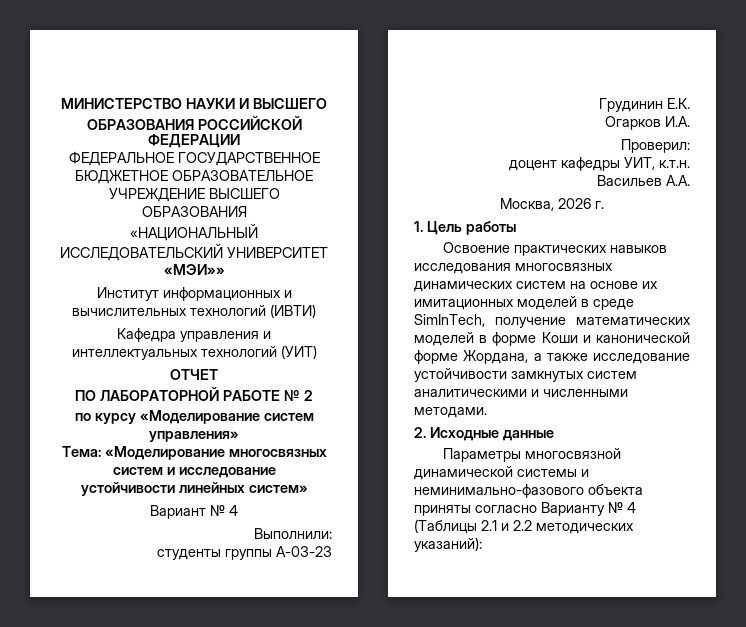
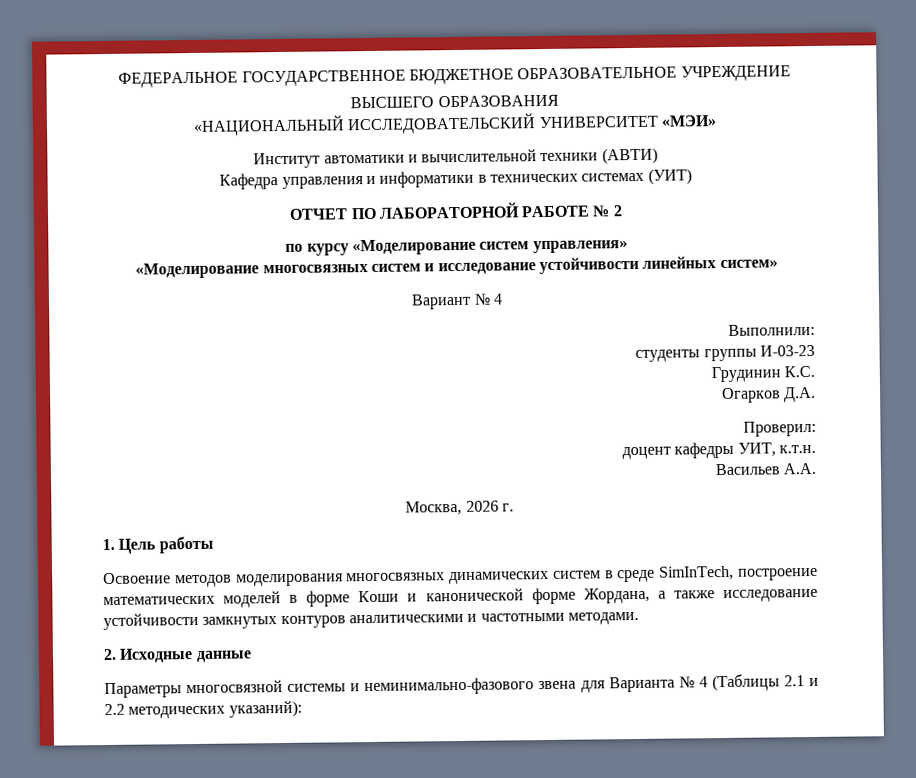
- МИНИСТЕРСТВО НАУКИ И ВЫСШЕГО ОБРАЗОВАНИЯ РОССИЙСКОЙ ФЕДЕРАЦИИ
- ФЕДЕРАЛЬНОЕ ГОСУДАРСТВЕННОЕ БЮДЖЕТНОЕ ОБРАЗОВАТЕЛЬНОЕ УЧРЕЖДЕНИЕ ВЫСШЕГО ОБРАЗОВАНИЯ
+ ФЕДЕРАЛЬНОЕ ГОСУДАРСТВЕННОЕ БЮДЖЕТНОЕ ОБРАЗОВАТЕЛЬНОЕ УЧРЕЖДЕНИЕ
+ ВЫСШЕГО ОБРАЗОВАНИЯ
- «НАЦИОНАЛЬНЫЙ ИССЛЕДОВАТЕЛЬСКИЙ УНИВЕРСИТЕТ «МЭИ»»
+ «НАЦИОНАЛЬНЫЙ ИССЛЕДОВАТЕЛЬСКИЙ УНИВЕРСИТЕТ «МЭИ»
- Институт информационных и вычислительных технологий (ИВТИ)
+ Институт автоматики и вычислительной техники (АВТИ)
- Кафедра управления и интеллектуальных технологий (УИТ)
+ Кафедра управления и информатики в технических системах (УИТ)
- ОТЧЕТ
- ПО ЛАБОРАТОРНОЙ РАБОТЕ № 2
+ ОТЧЕТ ПО ЛАБОРАТОРНОЙ РАБОТЕ № 2
- Тема: «Моделирование многосвязных систем и исследование
- устойчивости линейных систем»
+ «Моделирование многосвязных систем и исследование устойчивости линейных систем»
- студенты группы А-03-23
+ студенты группы И-03-23
- Грудинин Е.К.
+ Грудинин К.С.
- Огарков И.А.
+ Огарков Д.А.
- Освоение практических навыков исследования многосвязных динамических систем на основе их имитационных моделей в среде SimInTech, получение математических моделей в форме Коши и канонической форме Жордана, а также исследование устойчивости замкнутых систем аналитическими и численными методами.
+ Освоение методов моделирования многосвязных динамических систем в среде SimInTech, построение математических моделей в форме Коши и канонической форме Жордана, а также исследование устойчивости замкнутых контуров аналитическими и частотными методами.
- Параметры многосвязной динамической системы и неминимально-фазового объекта приняты согласно Варианту № 4 (Таблицы 2.1 и 2.2 методических указаний):
+ Параметры многосвязной системы и неминимально-фазового звена для Варианта № 4 (Таблицы 2.1 и 2.2 методических указаний):

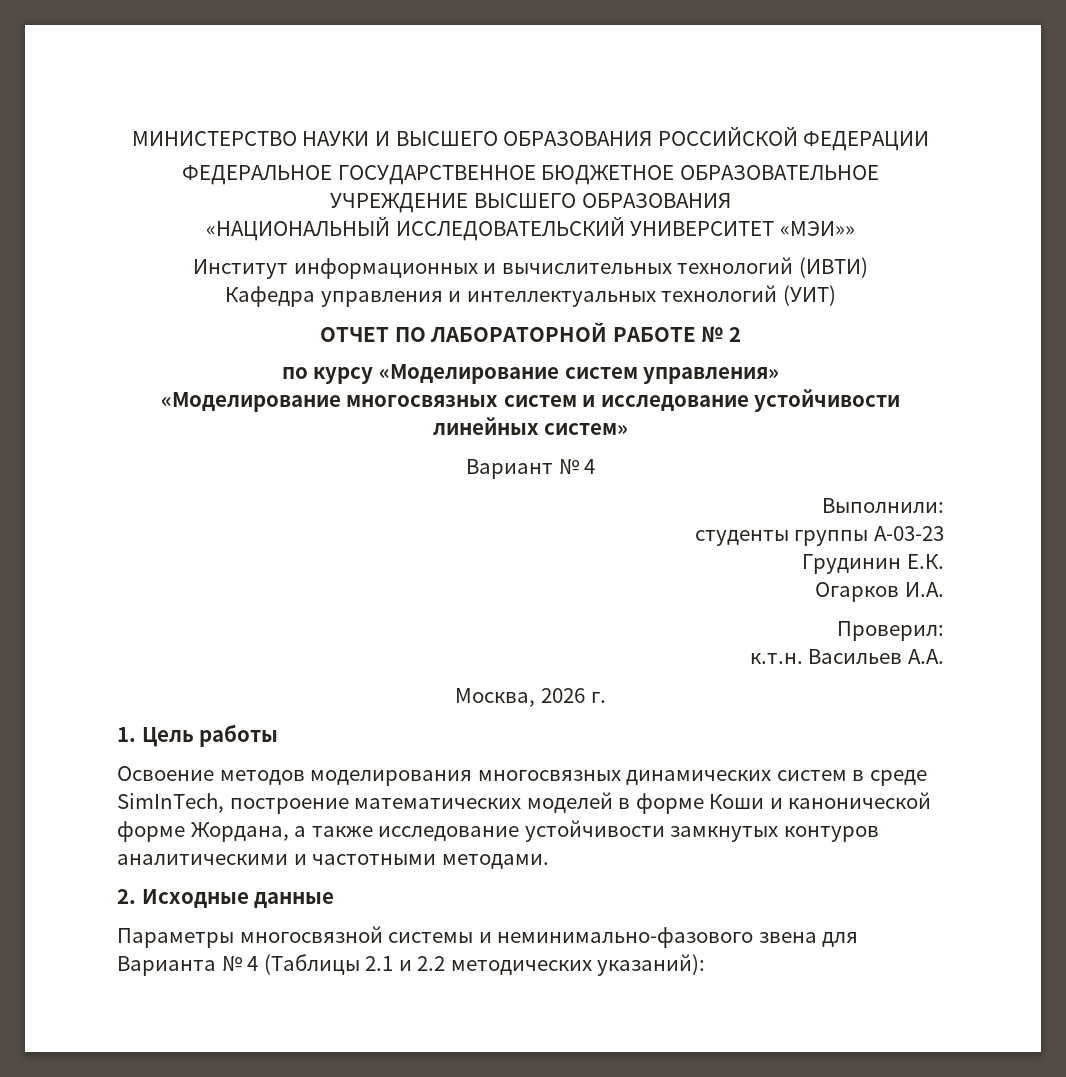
+ МИНИСТЕРСТВО НАУКИ И ВЫСШЕГО ОБРАЗОВАНИЯ РОССИЙСКОЙ ФЕДЕРАЦИИ
- ФЕДЕРАЛЬНОЕ ГОСУДАРСТВЕННОЕ БЮДЖЕТНОЕ ОБРАЗОВАТЕЛЬНОЕ УЧРЕЖДЕНИЕ
- ВЫСШЕГО ОБРАЗОВАНИЯ
+ ФЕДЕРАЛЬНОЕ ГОСУДАРСТВЕННОЕ БЮДЖЕТНОЕ ОБРАЗОВАТЕЛЬНОЕ УЧРЕЖДЕНИЕ ВЫСШЕГО ОБРАЗОВАНИЯ
- «НАЦИОНАЛЬНЫЙ ИССЛЕДОВАТЕЛЬСКИЙ УНИВЕРСИТЕТ «МЭИ»
+ «НАЦИОНАЛЬНЫЙ ИССЛЕДОВАТЕЛЬСКИЙ УНИВЕРСИТЕТ «МЭИ»»
- Институт автоматики и вычислительной техники (АВТИ)
+ Институт информационных и вычислительных технологий (ИВТИ)
- Кафедра управления и информатики в технических системах (УИТ)
+ Кафедра управления и интеллектуальных технологий (УИТ)
- студенты группы И-03-23
+ студенты группы А-03-23
- Грудинин К.С.
+ Грудинин Е.К.
- Огарков Д.А.
+ Огарков И.А.
- доцент кафедры УИТ, к.т.н.
- Васильев А.А.
+ к.т.н. Васильев А.А.

